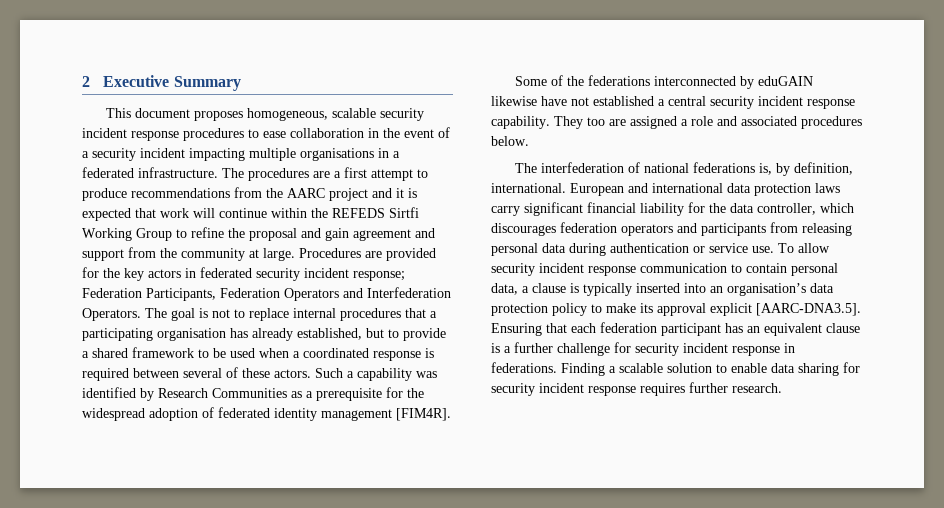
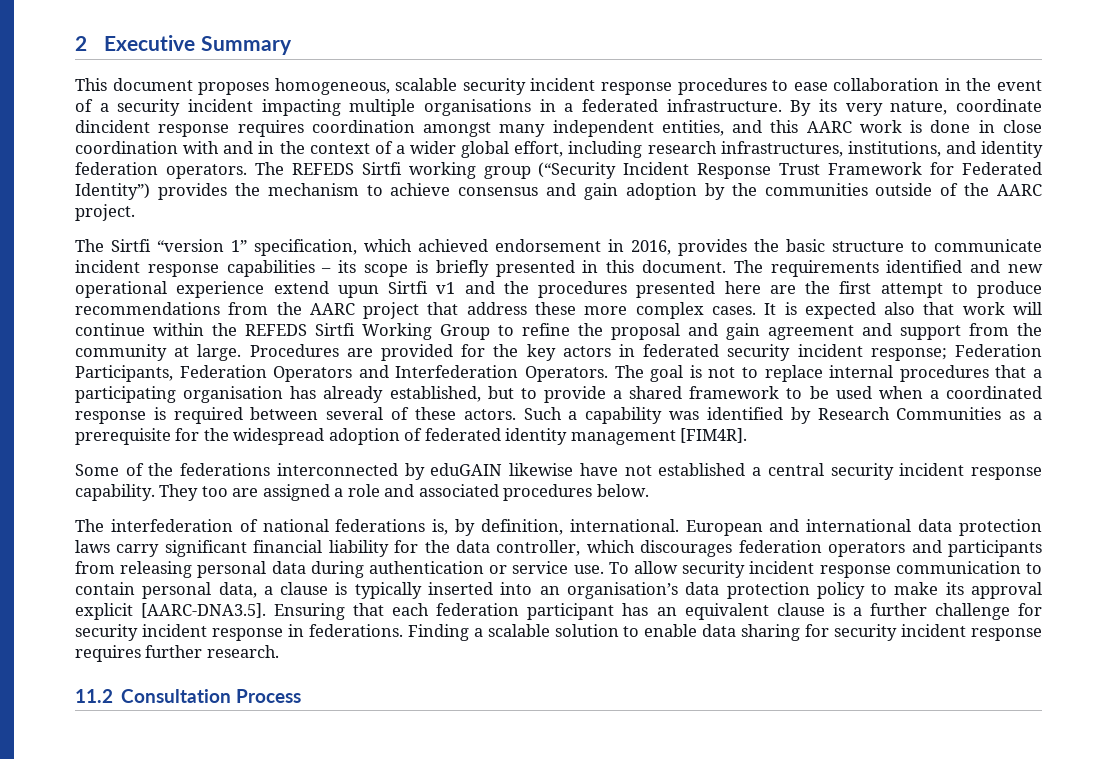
- The procedures are a first attempt to produce recommendations from the AARC project and it is expected that work will continue within the REFEDS Sirtfi Working Group to refine the proposal and gain agreement and support from the community at large.
+ By its very nature, coordinate dincident response requires coordination amongst many independent entities, and this AARC work is done in close coordination with and in the context of a wider global effort, including research infrastructures, institutions, and identity federation operators. The REFEDS Sirtfi working group (“Security Incident Response Trust Framework for Federated Identity”) provides the mechanism to achieve consensus and gain adoption by the communities outside of the AARC project.
+ The Sirtfi “version 1” specification, which achieved endorsement in 2016, provides the basic structure to communicate incident response capabilities – its scope is briefly presented in this document. The requirements identified and new operational experience extend upun Sirtfi v1 and the procedures presented here are the first attempt to produce recommendations from the AARC project that address these more complex cases. It is expected also that work will continue within the REFEDS Sirtfi Working Group to refine the proposal and gain agreement and support from the community at large.
+ 11.2 Consultation Process

